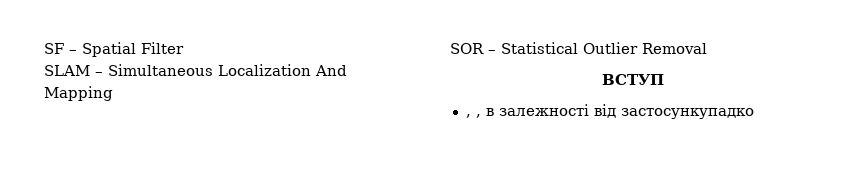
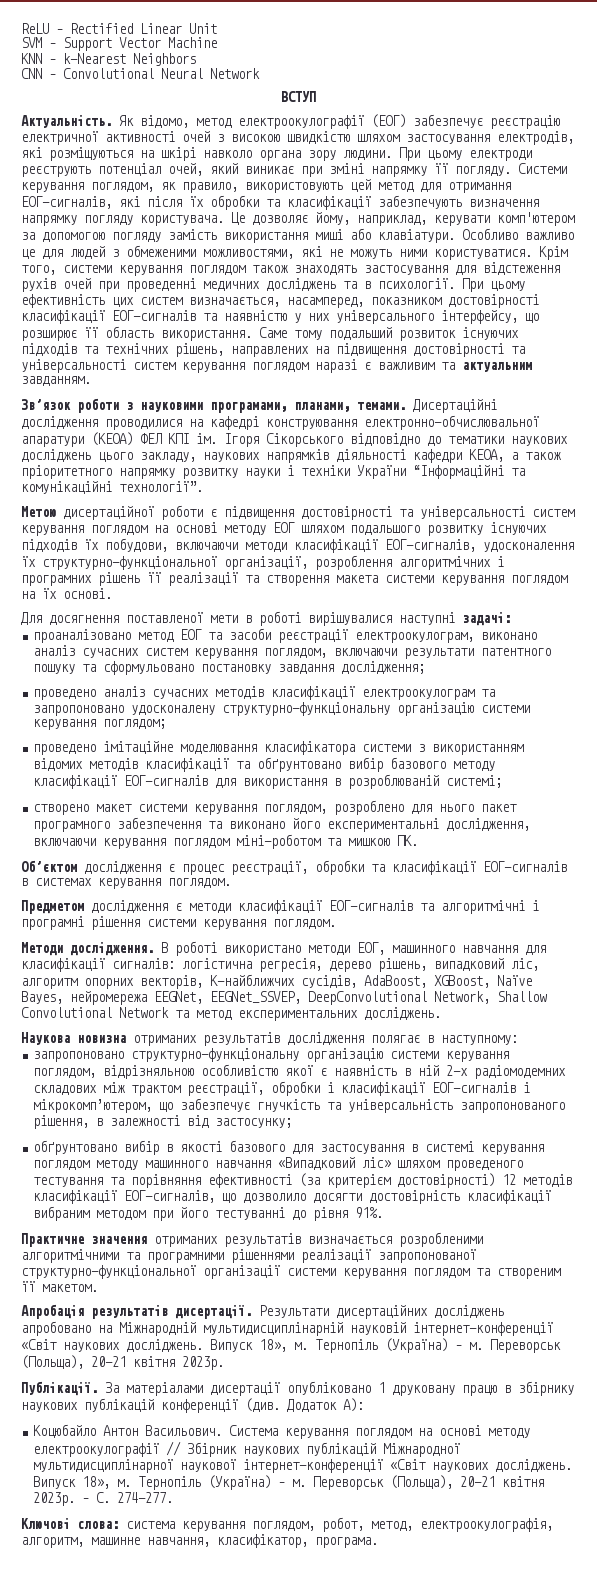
- SF – Spatial Filter
- SLAM – Simultaneous Localization And Mapping
- SOR – Statistical Outlier Removal
+ ReLU – Rectified Linear Unit
+ SVM – Support Vector Machine
+ KNN – k-Nearest Neighbors
+ CNN – Convolutional Neural Network
  ВСТУП
- , , в залежності від застосункупадко
+ Актуальність. Як відомо, метод електроокулографії (ЕОГ) забезпечує реєстрацію електричної активності очей з високою швидкістю шляхом застосування електродів, які розміщуються на шкірі навколо органа зору людини. При цьому електроди реєструють потенціал очей, який виникає при зміні напрямку її погляду. Системи керування поглядом, як правило, використовують цей метод для отримання ЕОГ-сигналів, які після їх обробки та класифікації забезпечують визначення напрямку погляду користувача. Це дозволяє йому, наприклад, керувати комп'ютером за допомогою погляду замість використання миші або клавіатури. Особливо важливо це для людей з обмеженими можливостями, які не можуть ними користуватися. Крім того, системи керування поглядом також знаходять застосування для відстеження рухів очей при проведенні медичних досліджень та в психології. При цьому ефективність цих систем визначається, насамперед, показником достовірності класифікації ЕОГ-сигналів та наявністю у них універсального інтерфейсу, що розширює її область використання. Саме тому подальший розвиток існуючих підходів та технічних рішень, направлених на підвищення достовірності та універсальності систем керування поглядом наразі є важливим та актуальним завданням.
+ Зв’язок роботи з науковими програмами, планами, темами. Дисертаційні дослідження проводилися на кафедрі конструювання електронно-обчислювальної апаратури (КЕОА) ФЕЛ КПІ ім. Ігоря Сікорського відповідно до тематики наукових досліджень цього закладу, наукових напрямків діяльності кафедри КЕОА, а також пріоритетного напрямку розвитку науки і техніки України “Інформаційні та комунікаційні технології”.
+ Метою дисертаційної роботи є підвищення достовірності та універсальності систем керування поглядом на основі методу ЕОГ шляхом подальшого розвитку існуючих підходів їх побудови, включаючи методи класифікації ЕОГ-сигналів, удосконалення їх структурно-функціональної організації, розроблення алгоритмічних і програмних рішень її реалізації та створення макета системи керування поглядом на їх основі.
+ Для досягнення поставленої мети в роботі вирішувалися наступні задачі:
+ проаналізовано метод ЕОГ та засоби реєстрації електроокулограм, виконано аналіз сучасних систем керування поглядом, включаючи результати патентного пошуку та сформульовано постановку завдання дослідження;
+ проведено аналіз сучасних методів класифікації електроокулограм та запропоновано удосконалену структурно-функціональну організацію системи керування поглядом;
+ проведено імітаційне моделювання класифікатора системи з використанням відомих методів класифікації та обґрунтовано вибір базового методу класифікації ЕОГ-сигналів для використання в розроблюваній системі;
+ створено макет системи керування поглядом, розроблено для нього пакет програмного забезпечення та виконано його експериментальні дослідження, включаючи керування поглядом міні-роботом та мишкою ПК.
+ Об’єктом дослідження є процес реєстрації, обробки та класифікації ЕОГ-сигналів в системах керування поглядом.
+ Предметом дослідження є методи класифікації ЕОГ-сигналів та алгоритмічні і програмні рішення системи керування поглядом.
+ Методи дослідження. В роботі використано методи ЕОГ, машинного навчання для класифікації сигналів: логістична регресія, дерево рішень, випадковий ліс, алгоритм опорних векторів, К-найближчих сусідів, AdaBoost, XGBoost, Naïve Bayes, нейромережа EEGNet, EEGNet_SSVEP, DeepConvolutional Network, Shallow Convolutional Network та метод експериментальних досліджень.
+ Наукова новизна отриманих результатів дослідження полягає в наступному:
+ запропоновано структурно-функціональну організацію системи керування поглядом, відрізняльною особливістю якої є наявність в ній 2-х радіомодемних складових між трактом реєстрації, обробки і класифікації ЕОГ-сигналів і мікрокомп’ютером, що забезпечує гнучкість та універсальність запропонованого рішення, в залежності від застосунку;
+ обґрунтовано вибір в якості базового для застосування в системі керування поглядом методу машинного навчання «Випадковий ліс» шляхом проведеного тестування та порівняння ефективності (за критерієм достовірності) 12 методів класифікації ЕОГ-сигналів, що дозволило досягти достовірність класифікації вибраним методом при його тестуванні до рівня 91%.
+ Практичне значення отриманих результатів визначається розробленими алгоритмічними та програмними рішеннями реалізації запропонованої структурно-функціональної організації системи керування поглядом та створеним її макетом.
+ Апробація результатів дисертації. Результати дисертаційних досліджень апробовано на Міжнародній мультидисциплінарній науковій інтернет-конференції «Світ наукових досліджень. Випуск 18», м. Тернопіль (Україна) – м. Переворськ (Польща), 20-21 квітня 2023р.
+ Публікації. За матеріалами дисертації опубліковано 1 друковану працю в збірнику наукових публікацій конференції (див. Додаток А):
+ Коцюбайло Антон Васильович. Система керування поглядом на основі методу електроокулографії // Збірник наукових публікацій Міжнародної мультидисциплінарної наукової інтернет-конференції «Світ наукових досліджень. Випуск 18», м. Тернопіль (Україна) – м. Переворськ (Польща), 20-21 квітня 2023р. – С. 274-277.
+ Ключові слова: система керування поглядом, робот, метод, електроокулографія, алгоритм, машинне навчання, класифікатор, програма.

